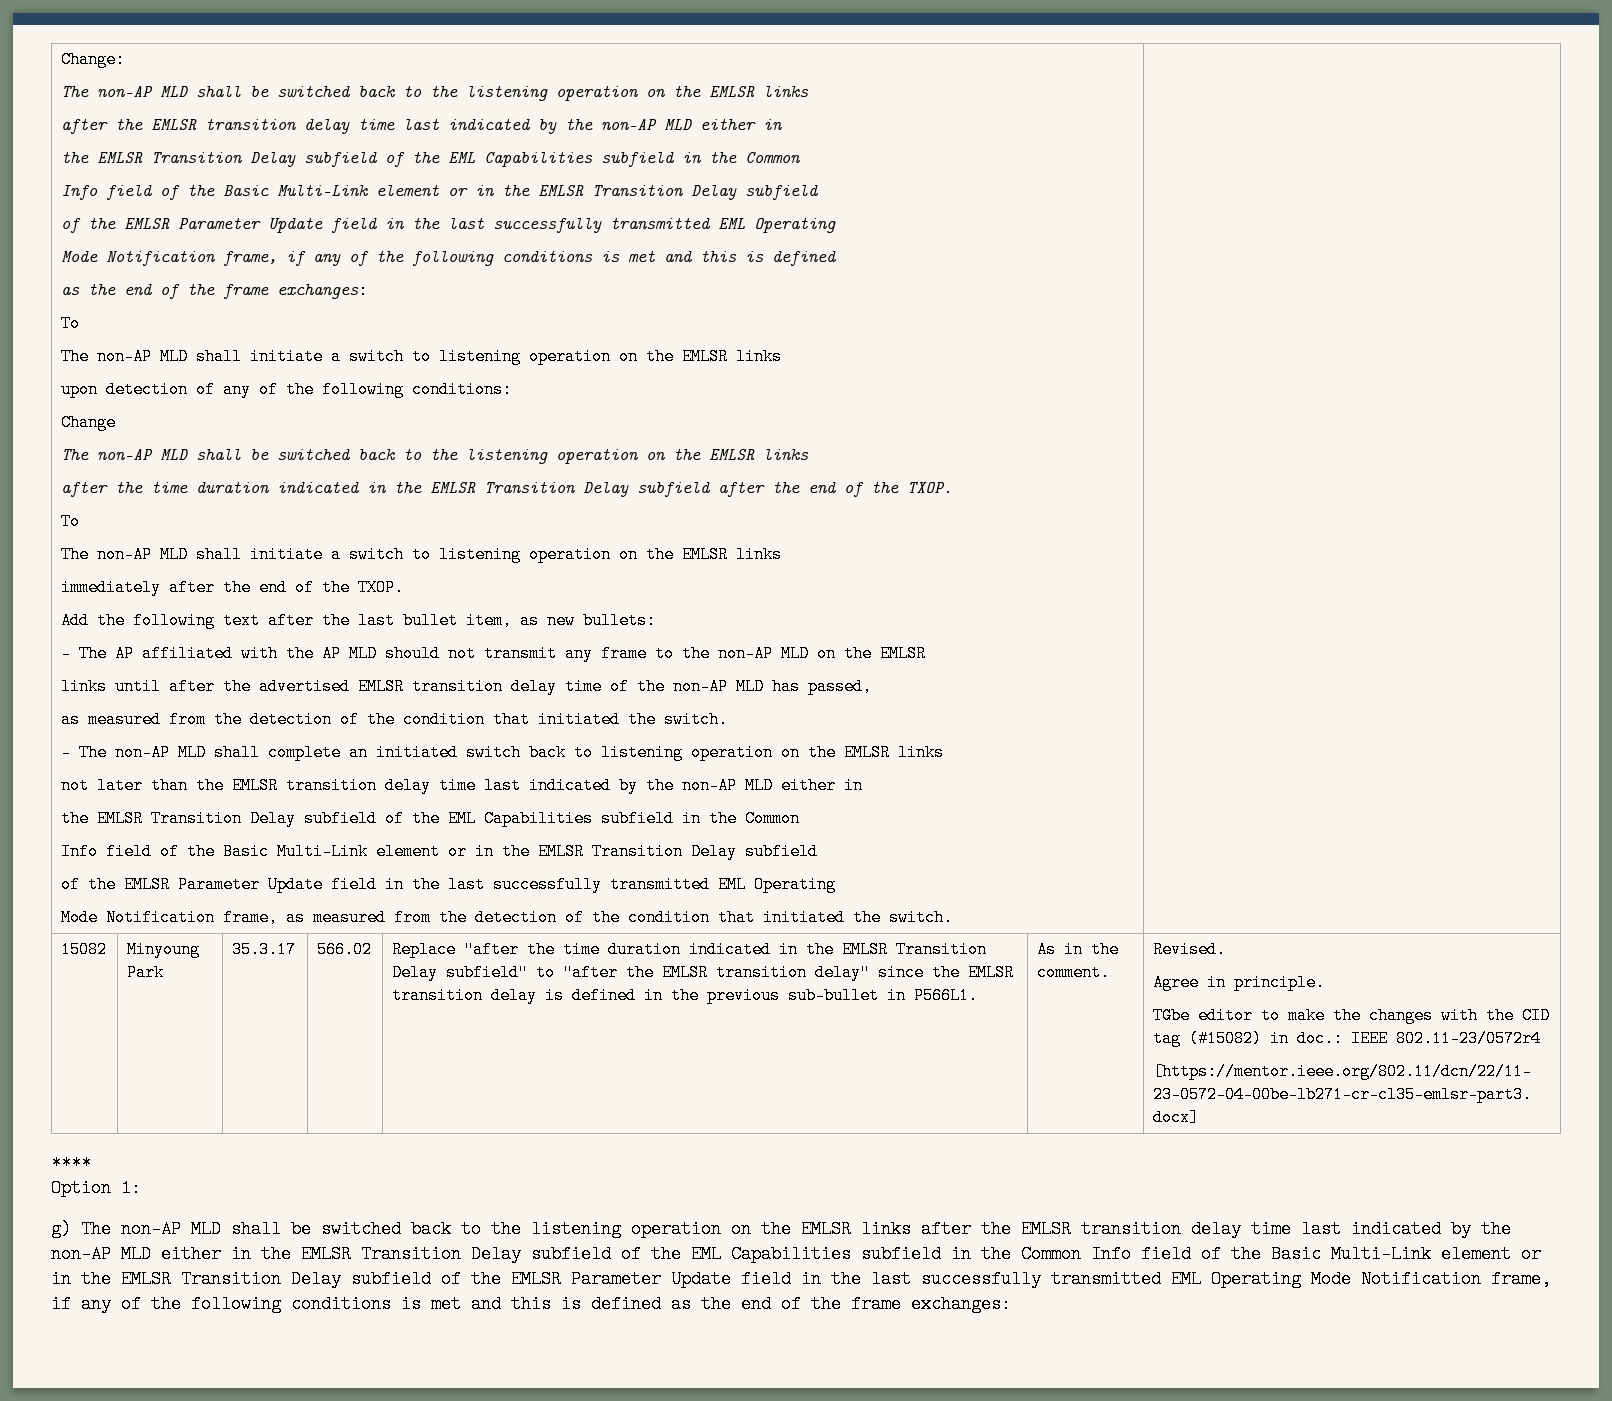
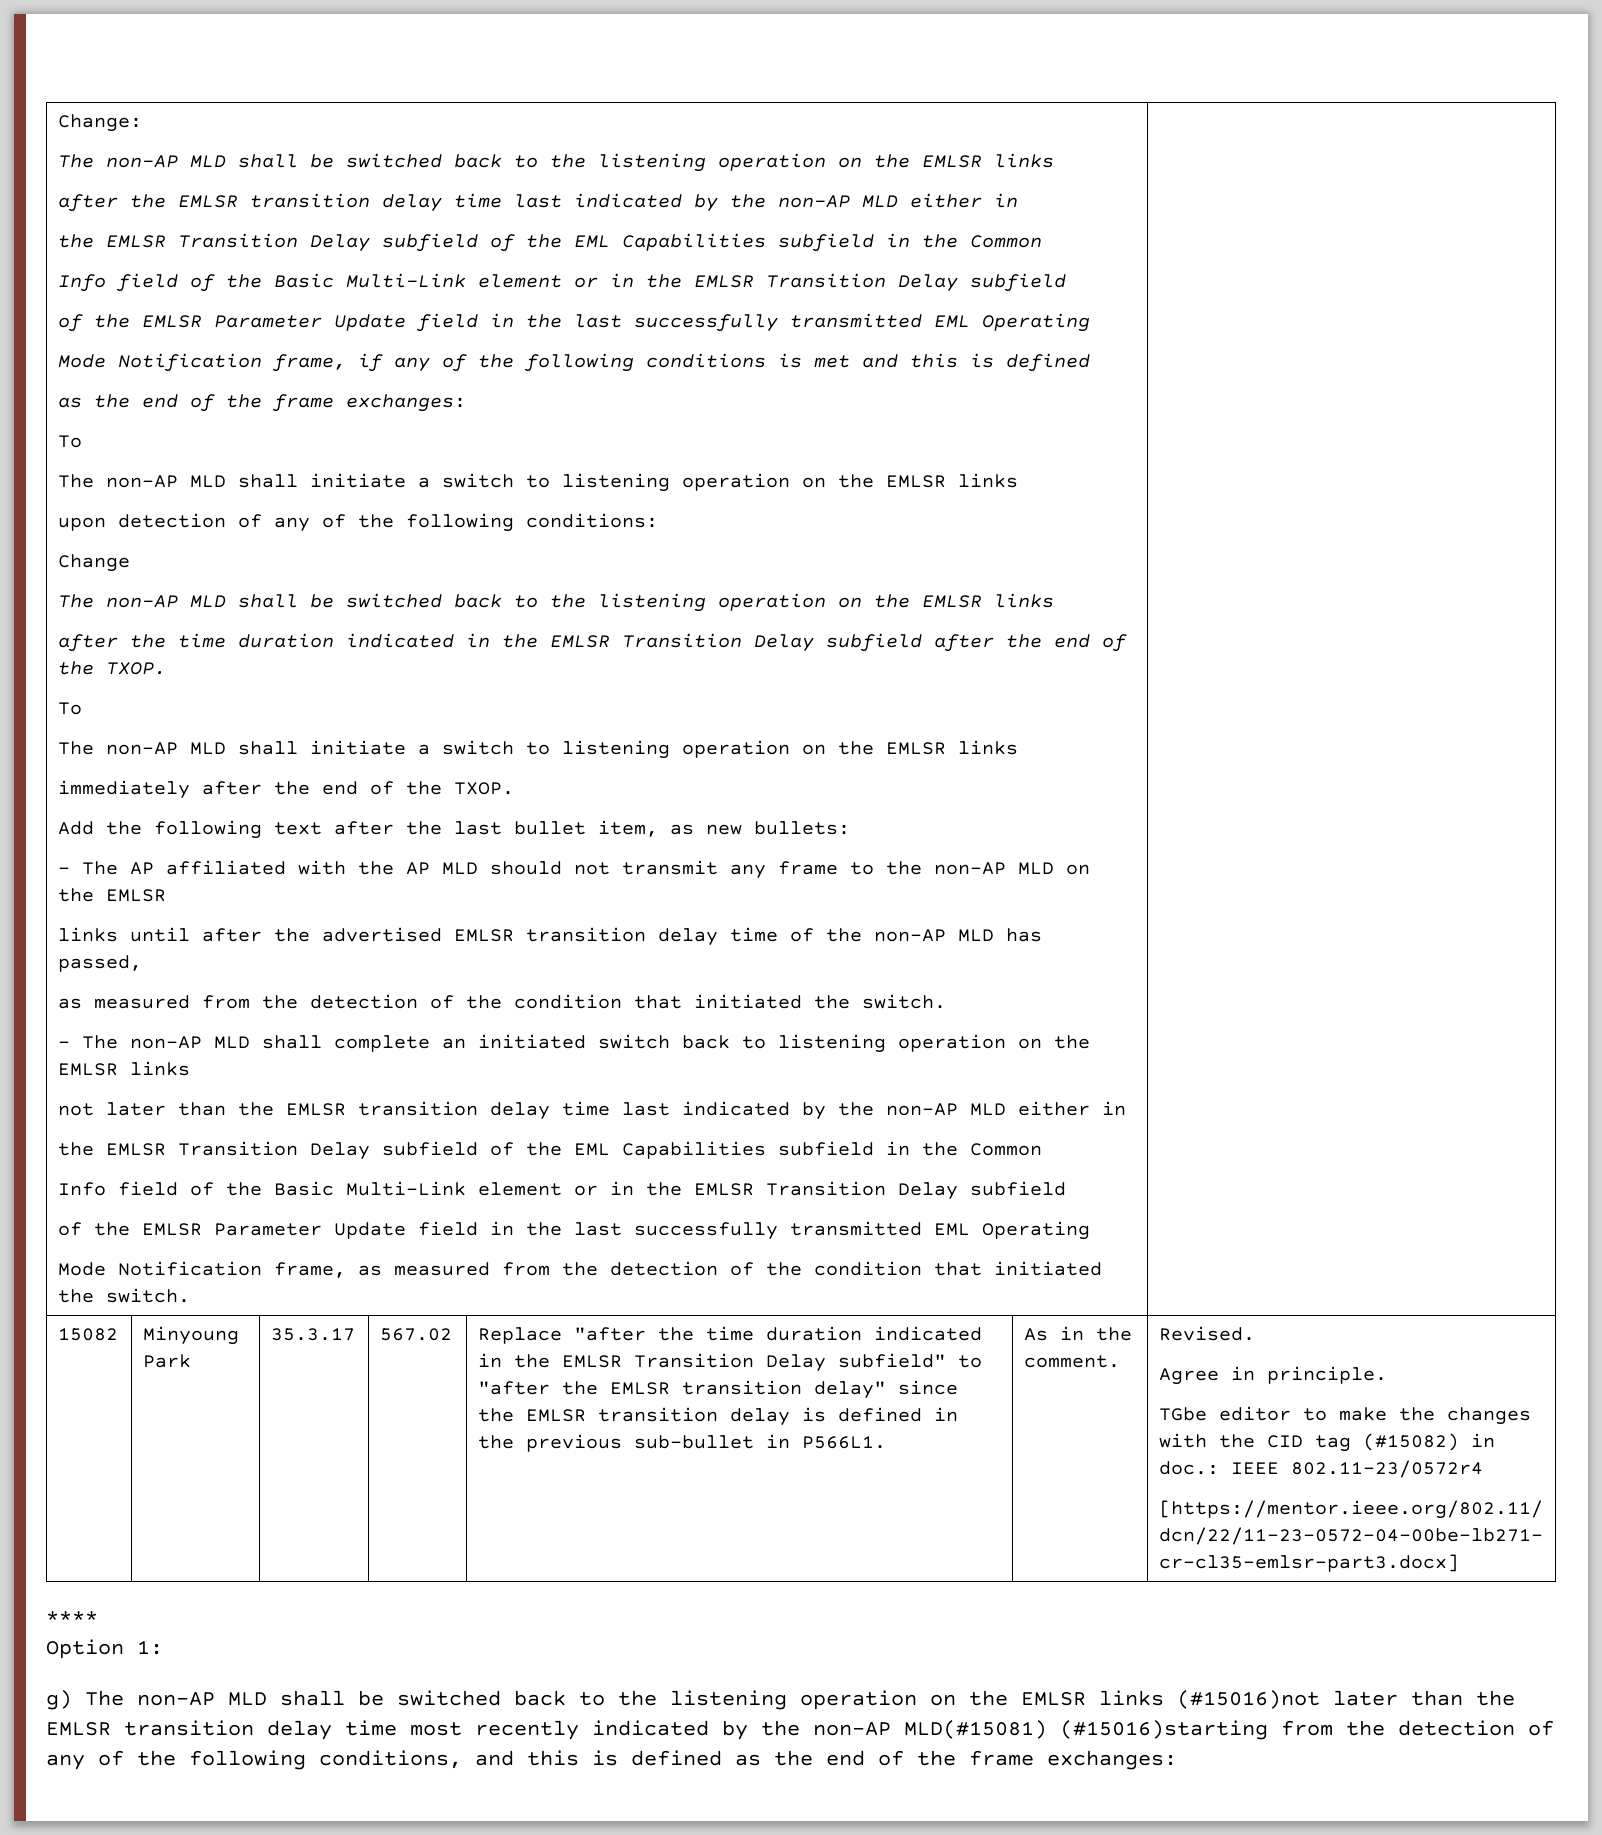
- 566.02
+ 567.02
- g) The non-AP MLD shall be switched back to the listening operation on the EMLSR links after the EMLSR transition delay time last indicated by the non-AP MLD either in the EMLSR Transition Delay subfield of the EML Capabilities subfield in the Common Info field of the Basic Multi-Link element or in the EMLSR Transition Delay subfield of the EMLSR Parameter Update field in the last successfully transmitted EML Operating Mode Notification frame, if any of the following conditions is met and this is defined as the end of the frame exchanges:
+ g) The non-AP MLD shall be switched back to the listening operation on the EMLSR links (#15016)not later than the EMLSR transition delay time most recently indicated by the non-AP MLD(#15081) (#15016)starting from the detection of any of the following conditions, and this is defined as the end of the frame exchanges:

